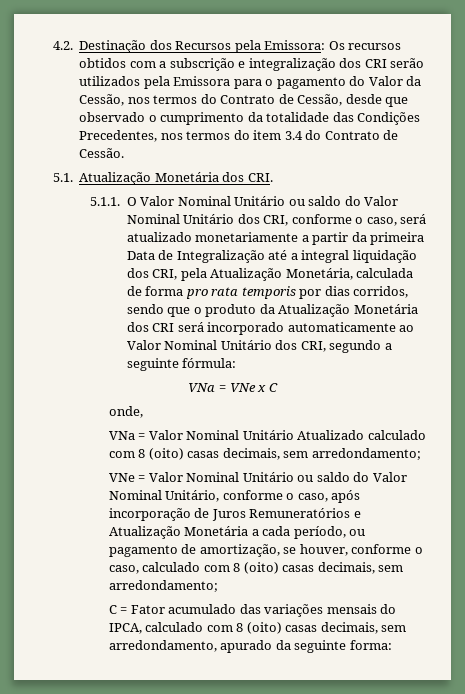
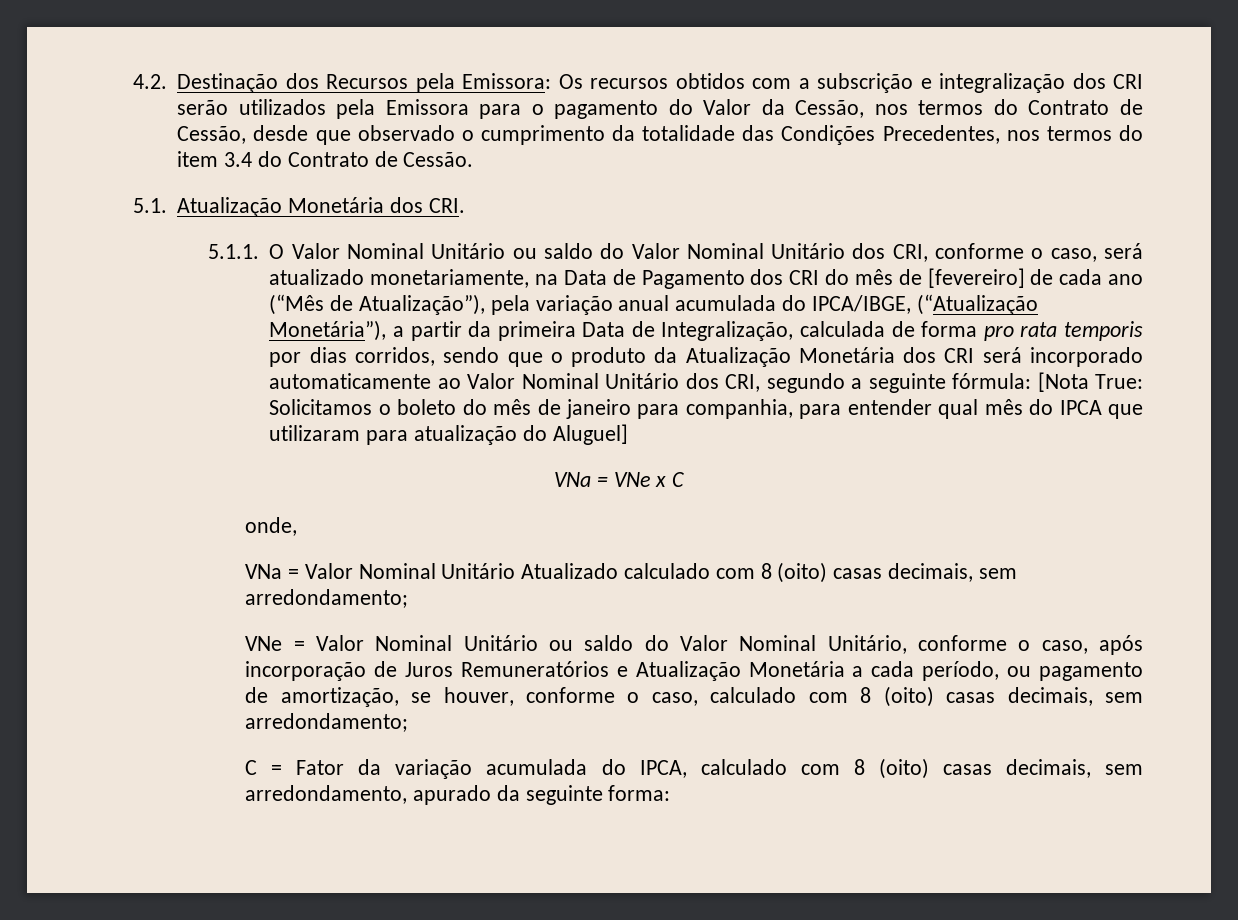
- 5.1.1. O Valor Nominal Unitário ou saldo do Valor Nominal Unitário dos CRI, conforme o caso, será atualizado monetariamente a partir da primeira Data de Integralização até a integral liquidação dos CRI, pela Atualização Monetária, calculada de forma pro rata temporis por dias corridos, sendo que o produto da Atualização Monetária dos CRI será incorporado automaticamente ao Valor Nominal Unitário dos CRI, segundo a seguinte fórmula:
+ 5.1.1. O Valor Nominal Unitário ou saldo do Valor Nominal Unitário dos CRI, conforme o caso, será atualizado monetariamente, na Data de Pagamento dos CRI do mês de [fevereiro] de cada ano (“Mês de Atualização”), pela variação anual acumulada do IPCA/IBGE, (“Atualização Monetária”), a partir da primeira Data de Integralização, calculada de forma pro rata temporis por dias corridos, sendo que o produto da Atualização Monetária dos CRI será incorporado automaticamente ao Valor Nominal Unitário dos CRI, segundo a seguinte fórmula: [Nota True: Solicitamos o boleto do mês de janeiro para companhia, para entender qual mês do IPCA que utilizaram para atualização do Aluguel]
- C = Fator acumulado das variações mensais do IPCA, calculado com 8 (oito) casas decimais, sem arredondamento, apurado da seguinte forma:
+ C = Fator da variação acumulada do IPCA, calculado com 8 (oito) casas decimais, sem arredondamento, apurado da seguinte forma:

